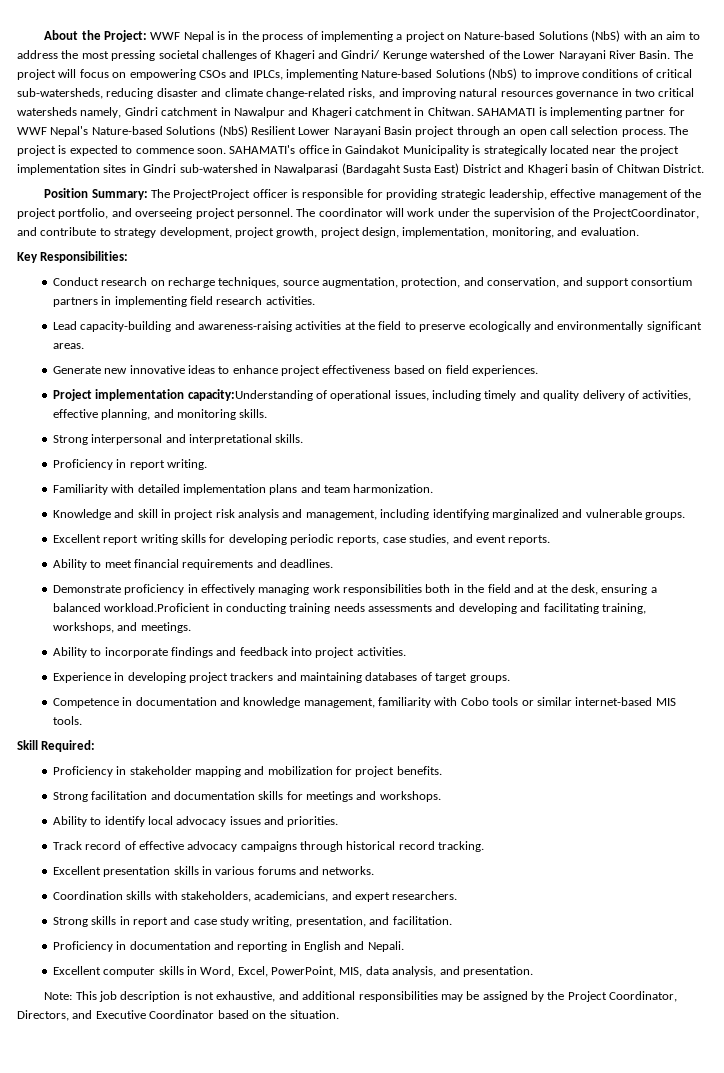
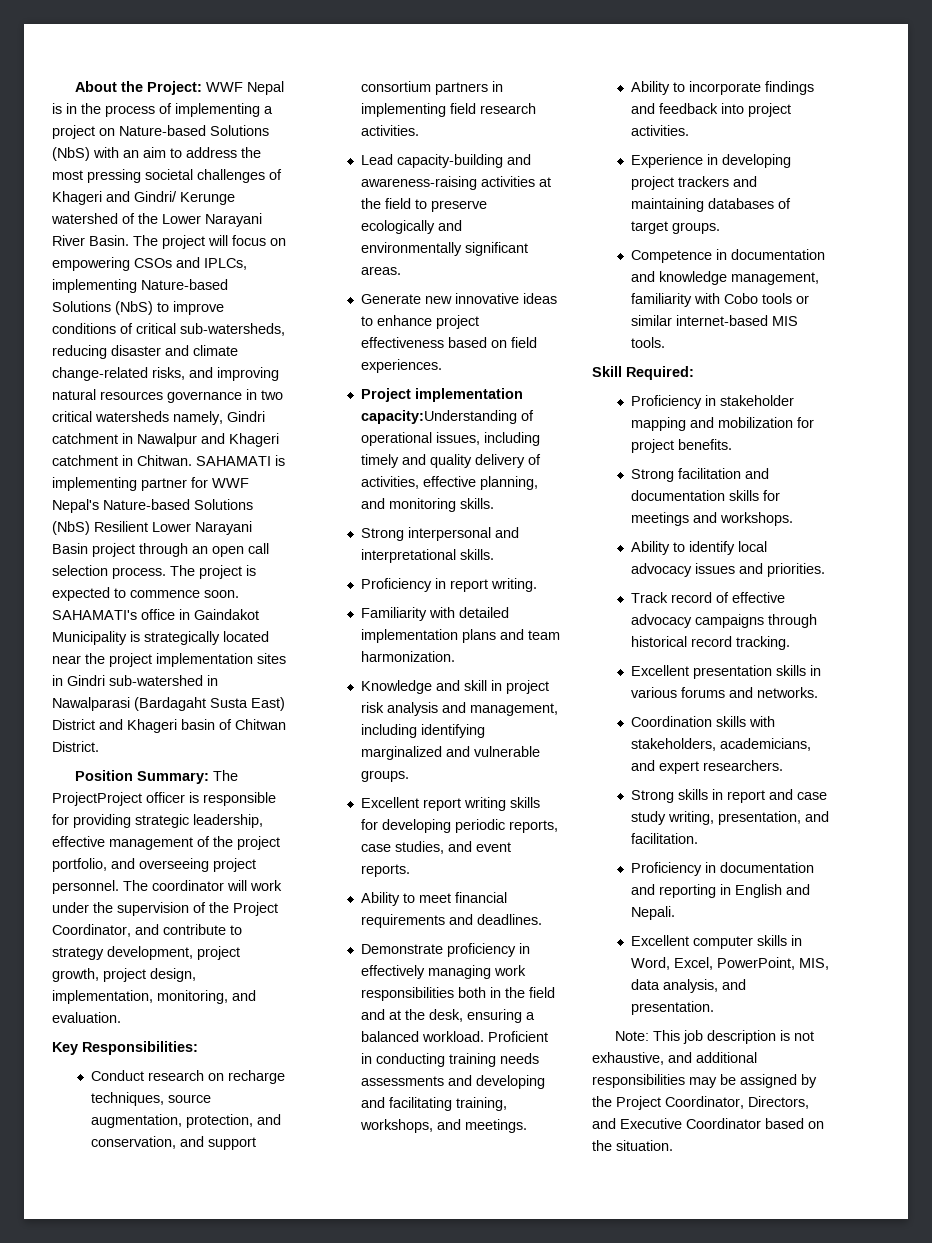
- The coordinator will work under the supervision of the ProjectCoordinator, and contribute to strategy development, project growth, project design, implementation, monitoring, and evaluation.
+ The coordinator will work under the supervision of the Project Coordinator, and contribute to strategy development, project growth, project design, implementation, monitoring, and evaluation.
- Demonstrate proficiency in effectively managing work responsibilities both in the field and at the desk, ensuring a balanced workload.Proficient in conducting training needs assessments and developing and facilitating training, workshops, and meetings.
+ Demonstrate proficiency in effectively managing work responsibilities both in the field and at the desk, ensuring a balanced workload. Proficient in conducting training needs assessments and developing and facilitating training, workshops, and meetings.

